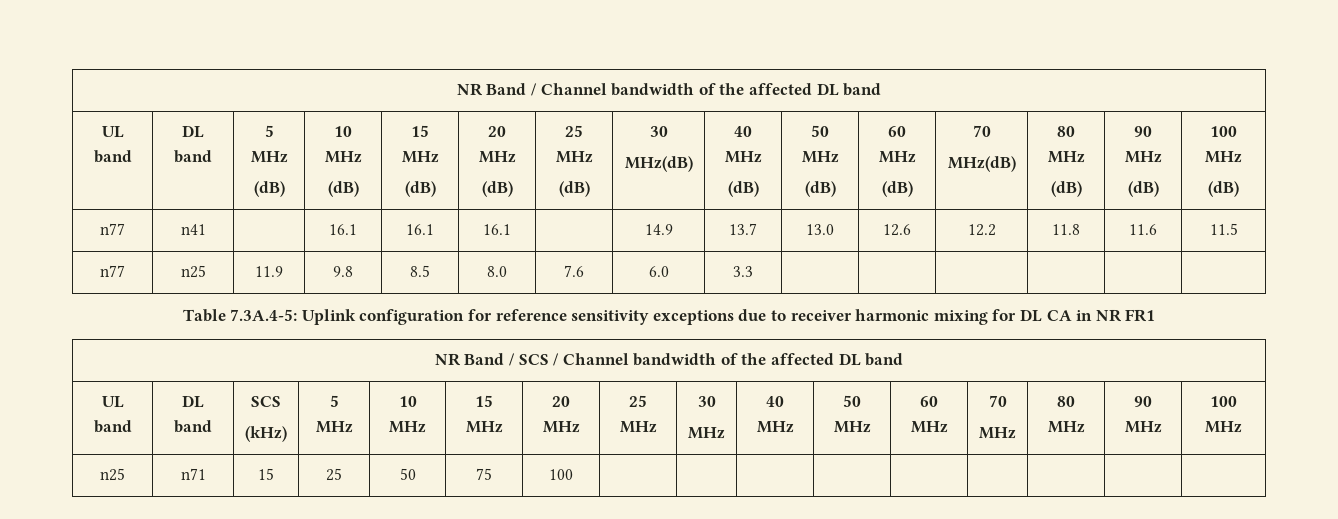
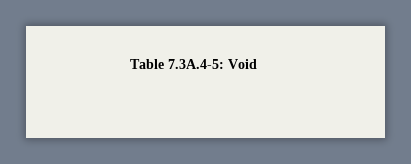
- NR Band / Channel bandwidth of the affected DL band
- UL band | DL band | 5 MHz
- (dB) | 10 MHz
- (dB) | 15 MHz
- (dB) | 20 MHz
- (dB) | 25 MHz
- (dB) | 30
- MHz(dB) | 40 MHz
- (dB) | 50 MHz
- (dB) | 60 MHz
- (dB) | 70
- MHz(dB) | 80 MHz
- (dB) | 90 MHz
- (dB) | 100 MHz
- (dB)
- n77 | n41 | | 16.1 | 16.1 | 16.1 | | 14.9 | 13.7 | 13.0 | 12.6 | 12.2 | 11.8 | 11.6 | 11.5
- n77 | n25 | 11.9 | 9.8 | 8.5 | 8.0 | 7.6 | 6.0 | 3.3 | | | | | |
- Table 7.3A.4-5: Uplink configuration for reference sensitivity exceptions due to receiver harmonic mixing for DL CA in NR FR1
- NR Band / SCS / Channel bandwidth of the affected DL band
- UL band | DL band | SCS
- (kHz) | 5 MHz | 10 MHz | 15 MHz | 20 MHz | 25 MHz | 30
- MHz | 40 MHz | 50 MHz | 60 MHz | 70
- MHz | 80 MHz | 90 MHz | 100 MHz
- n25 | n71 | 15 | 25 | 50 | 75 | 100 | | | | | | | | |
+ Table 7.3A.4-5: Void

